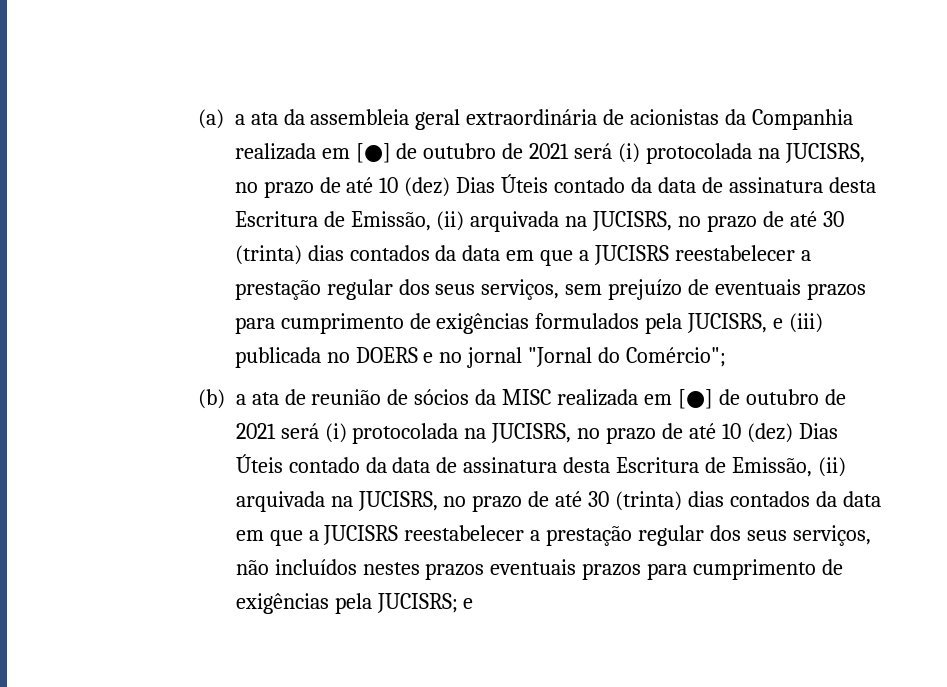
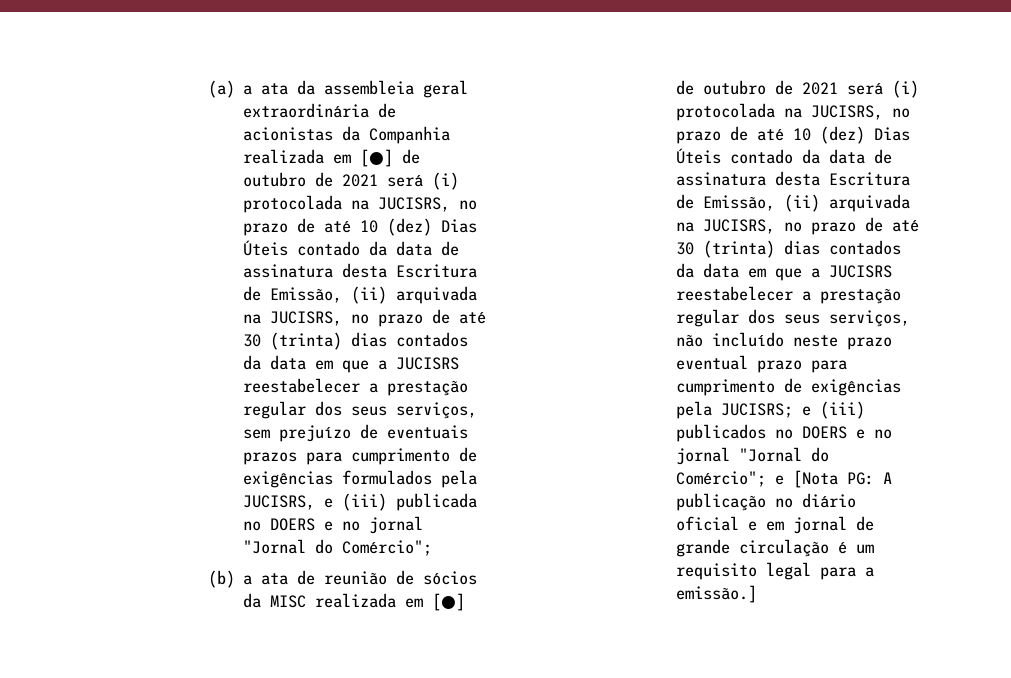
- (b) a ata de reunião de sócios da MISC realizada em [●] de outubro de 2021 será (i) protocolada na JUCISRS, no prazo de até 10 (dez) Dias Úteis contado da data de assinatura desta Escritura de Emissão, (ii) arquivada na JUCISRS, no prazo de até 30 (trinta) dias contados da data em que a JUCISRS reestabelecer a prestação regular dos seus serviços, não incluídos nestes prazos eventuais prazos para cumprimento de exigências pela JUCISRS; e
+ (b) a ata de reunião de sócios da MISC realizada em [●] de outubro de 2021 será (i) protocolada na JUCISRS, no prazo de até 10 (dez) Dias Úteis contado da data de assinatura desta Escritura de Emissão, (ii) arquivada na JUCISRS, no prazo de até 30 (trinta) dias contados da data em que a JUCISRS reestabelecer a prestação regular dos seus serviços, não incluído neste prazo eventual prazo para cumprimento de exigências pela JUCISRS; e (iii) publicados no DOERS e no jornal "Jornal do Comércio"; e [Nota PG: A publicação no diário oficial e em jornal de grande circulação é um requisito legal para a emissão.]

